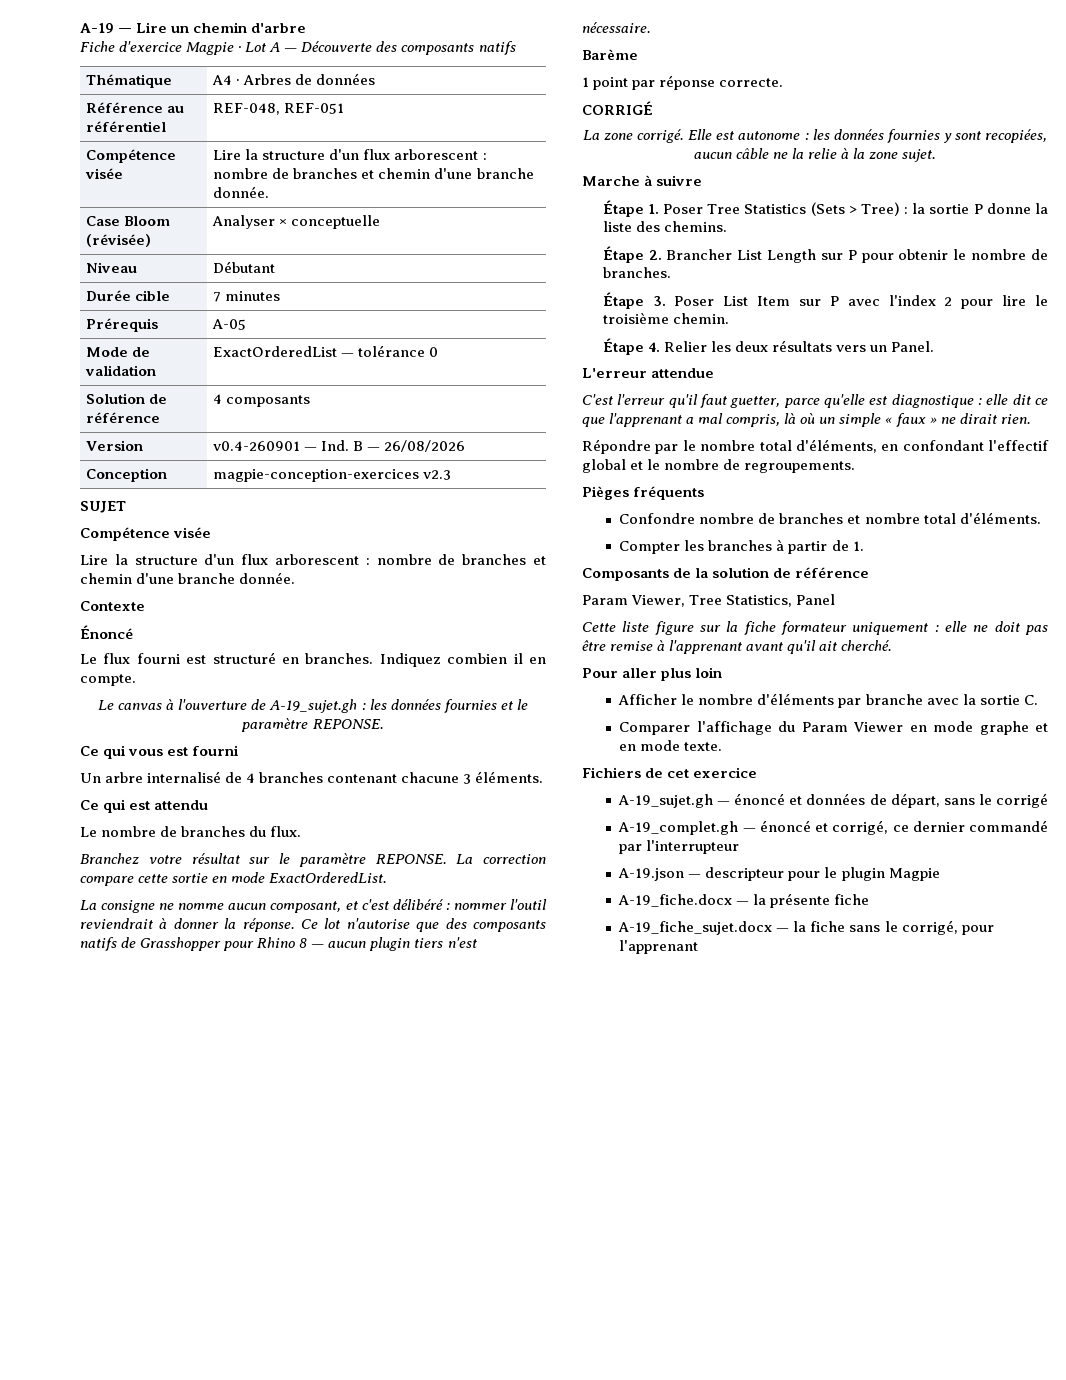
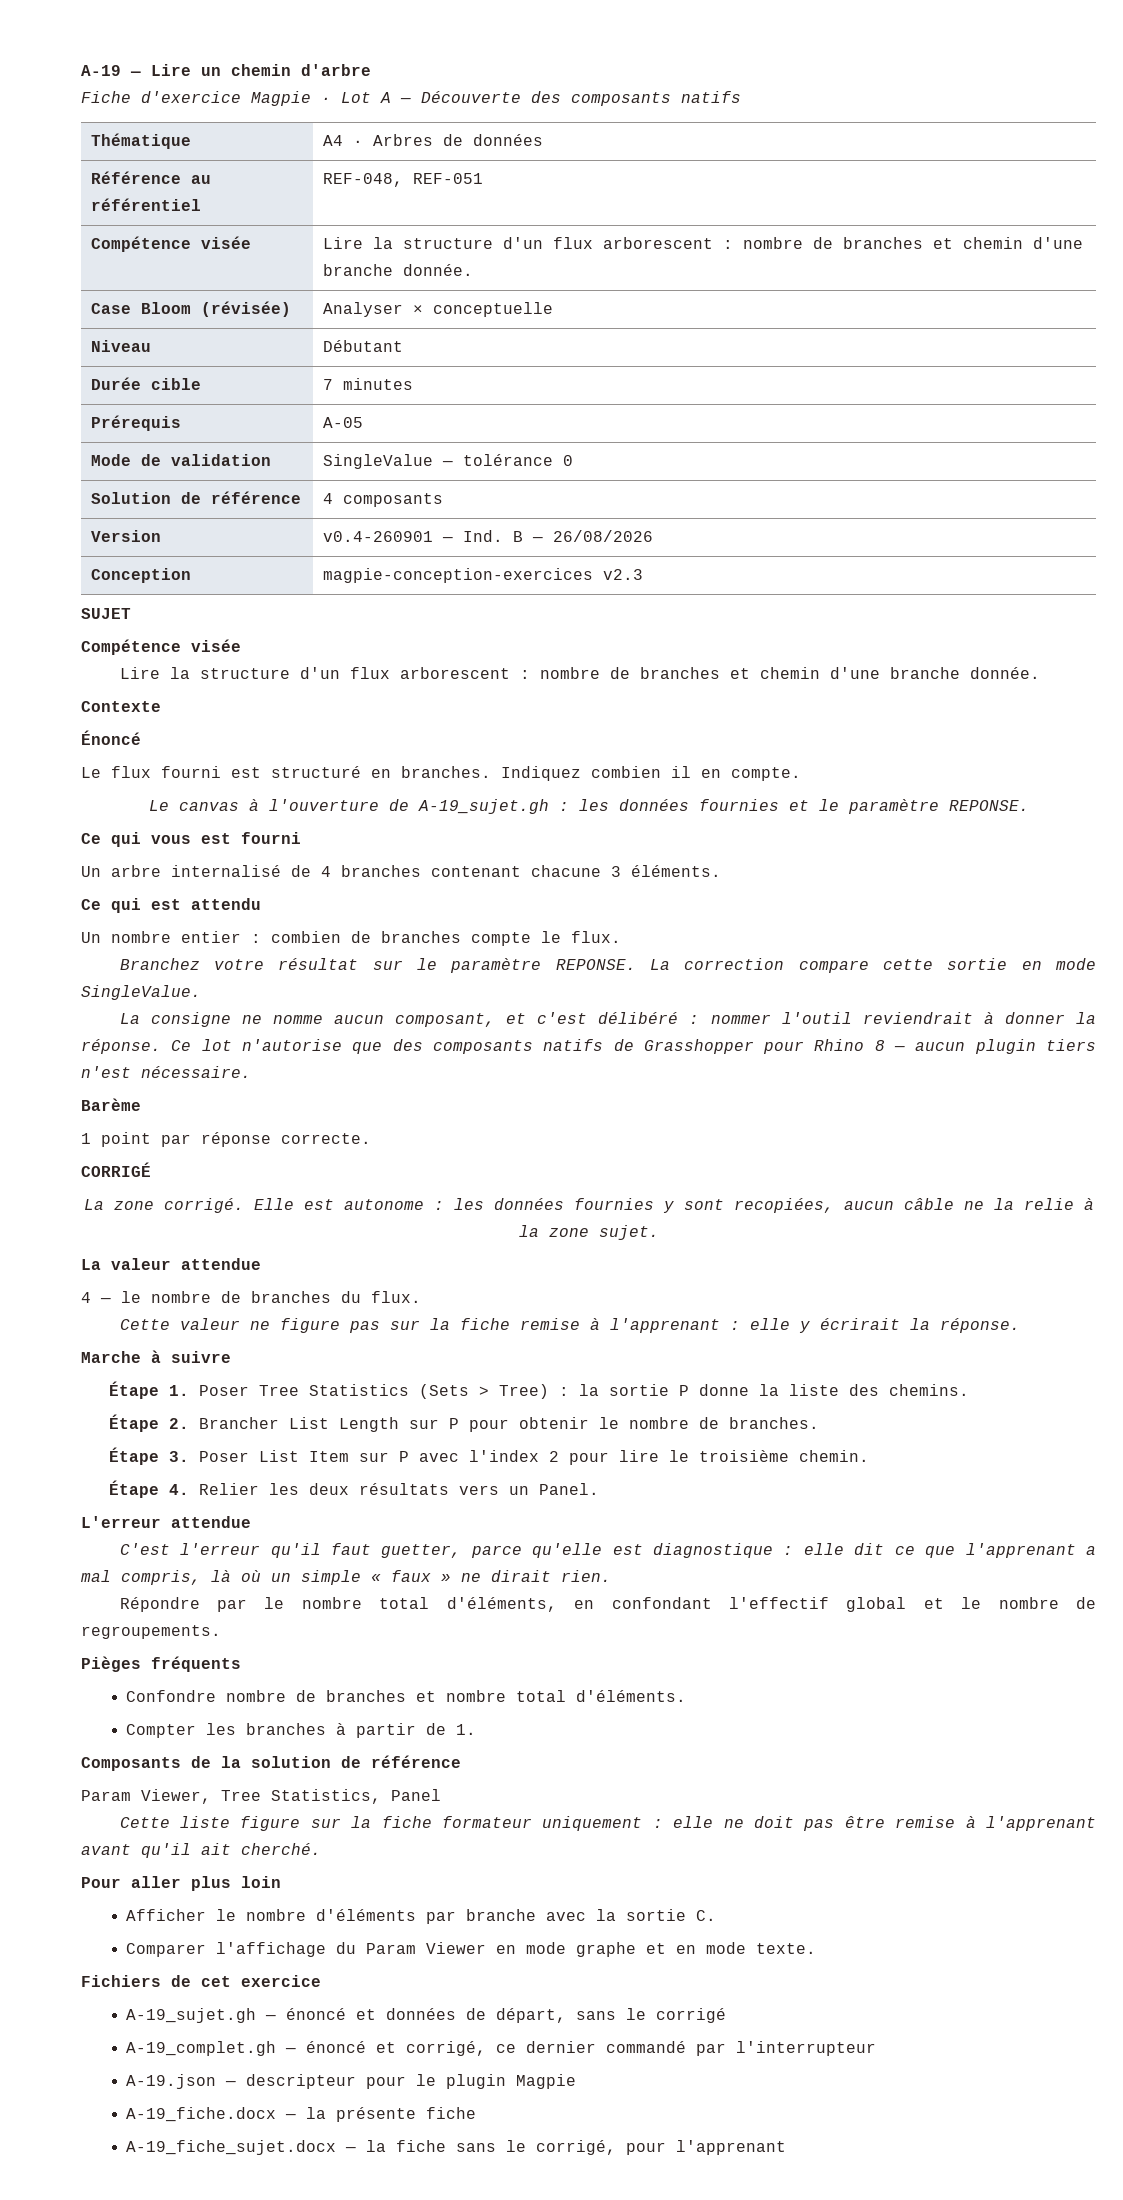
- Mode de validation | ExactOrderedList — tolérance 0
+ Mode de validation | SingleValue — tolérance 0
- Le nombre de branches du flux.
+ Un nombre entier : combien de branches compte le flux.
- La correction compare cette sortie en mode ExactOrderedList.
+ La correction compare cette sortie en mode SingleValue.
+ La valeur attendue
+ 4 — le nombre de branches du flux.
+ Cette valeur ne figure pas sur la fiche remise à l'apprenant : elle y écrirait la réponse.

